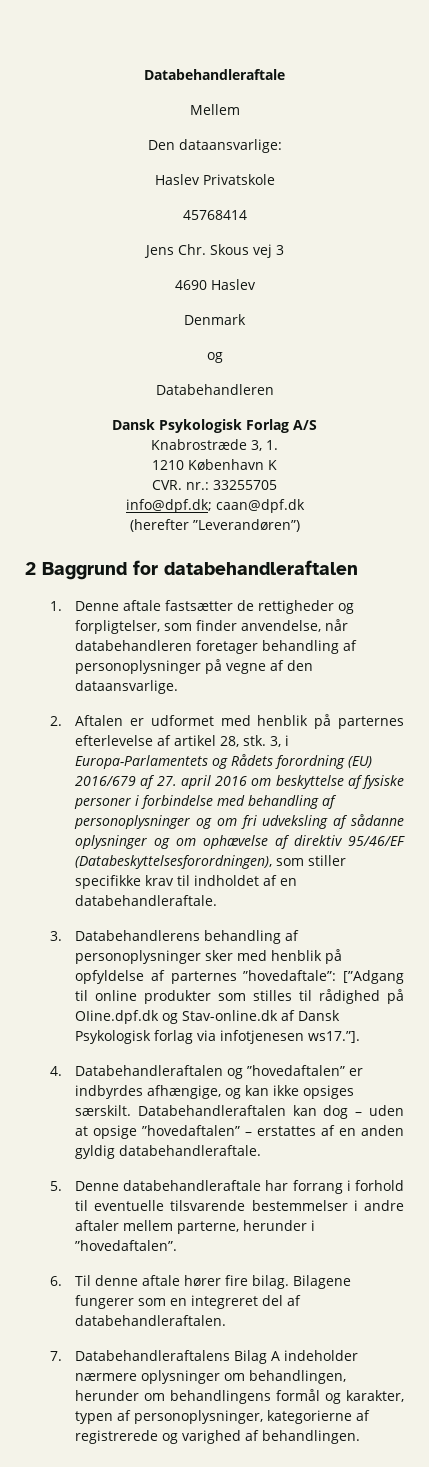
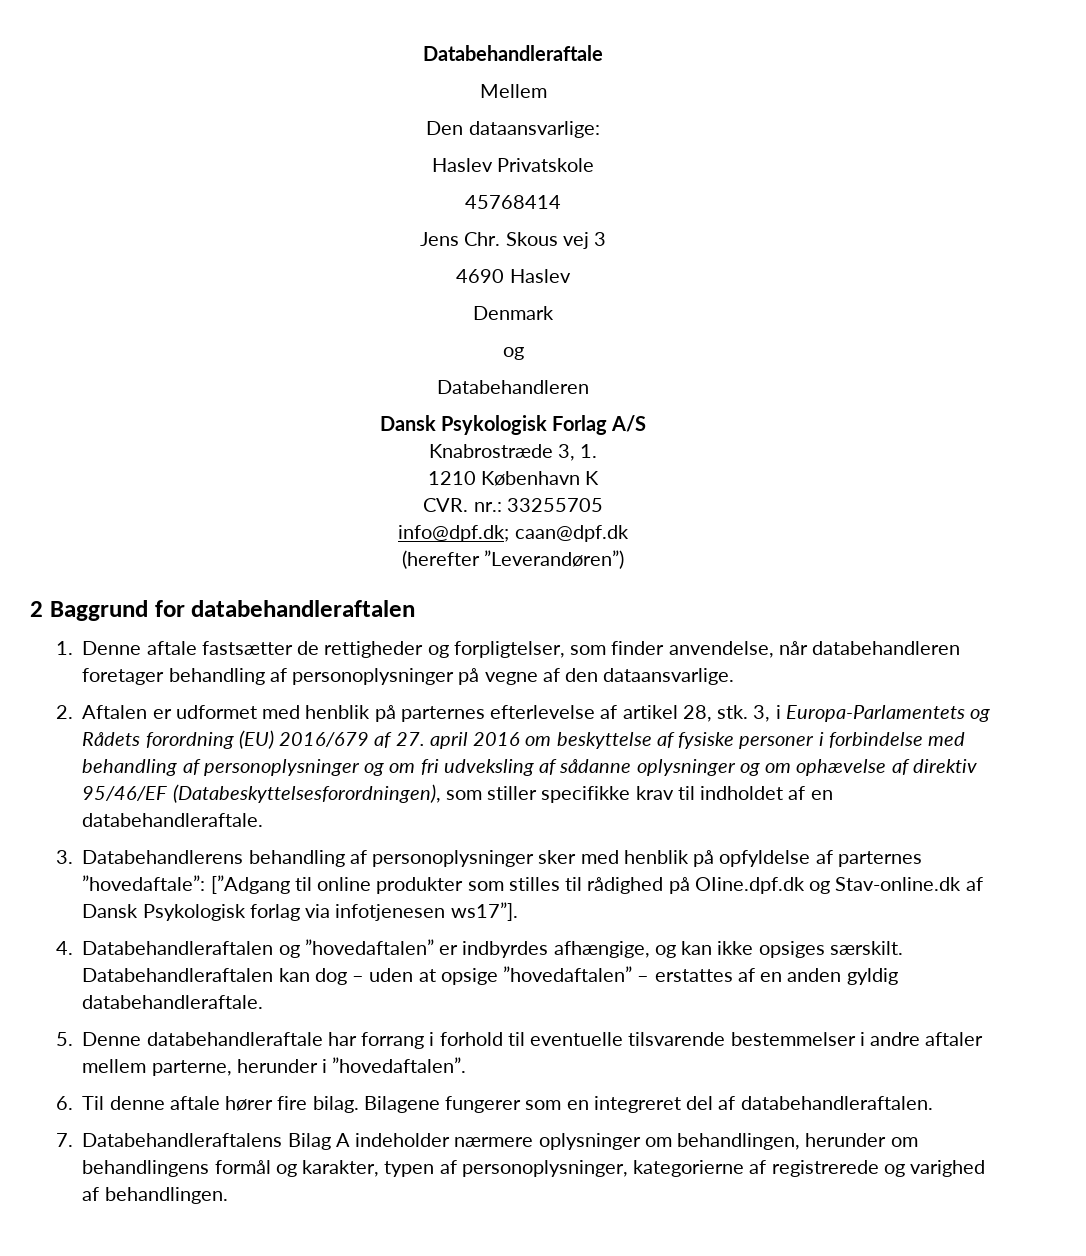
- 3. Databehandlerens behandling af personoplysninger sker med henblik på opfyldelse af parternes ”hovedaftale”: [”Adgang til online produkter som stilles til rådighed på OIine.dpf.dk og Stav-online.dk af Dansk Psykologisk forlag via infotjenesen ws17.”].
+ 3. Databehandlerens behandling af personoplysninger sker med henblik på opfyldelse af parternes ”hovedaftale”: [”Adgang til online produkter som stilles til rådighed på OIine.dpf.dk og Stav-online.dk af Dansk Psykologisk forlag via infotjenesen ws17”].

